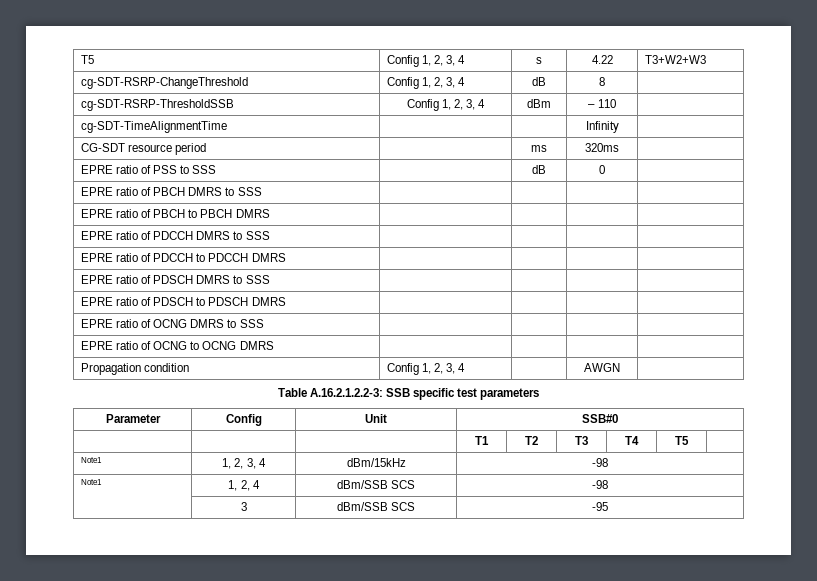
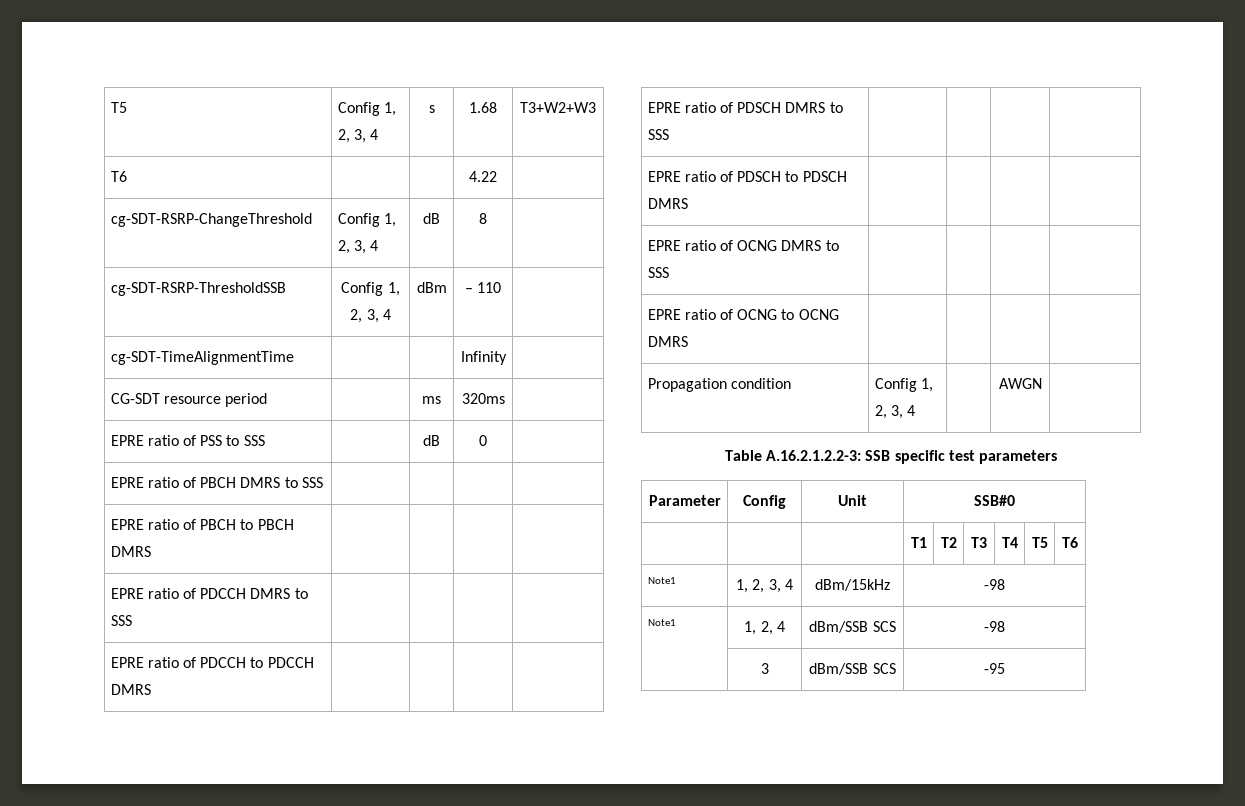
- T5 | Config 1, 2, 3, 4 | s | 4.22 | T3+W2+W3
+ T5 | Config 1, 2, 3, 4 | s | 1.68 | T3+W2+W3
+ T6 | | | 4.22 |
- | | | T1 | T2 | T3 | T4 | T5 |
+ | | | T1 | T2 | T3 | T4 | T5 | T6

